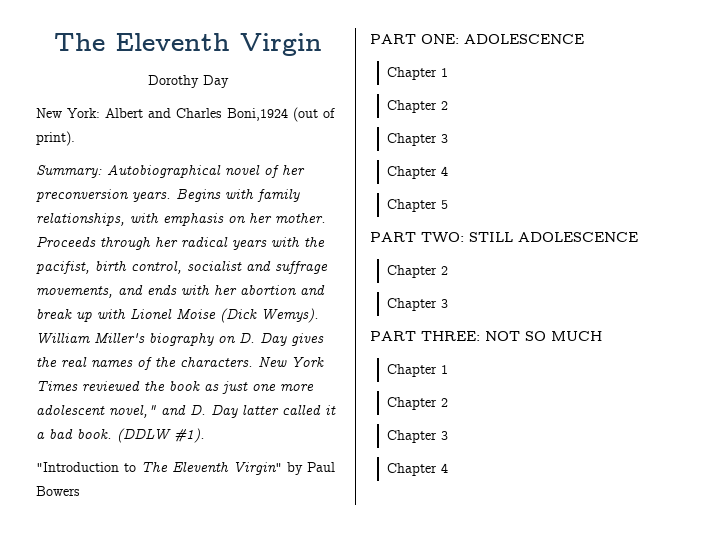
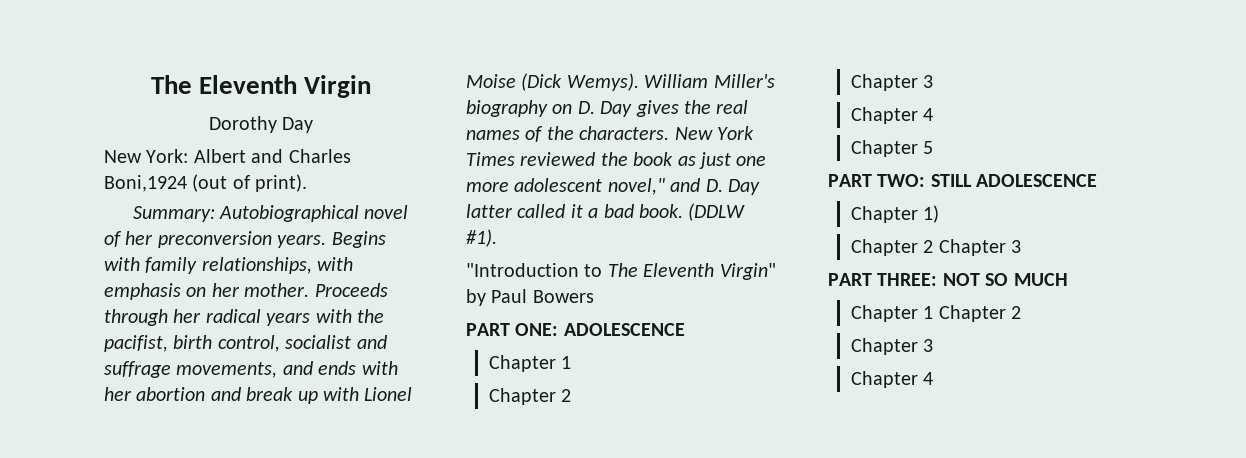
  PART TWO: STILL ADOLESCENCE
- Chapter 2
- Chapter 3
+ Chapter 1)
+ Chapter 2 Chapter 3
  PART THREE: NOT SO MUCH
- Chapter 1
- Chapter 2
+ Chapter 1 Chapter 2

